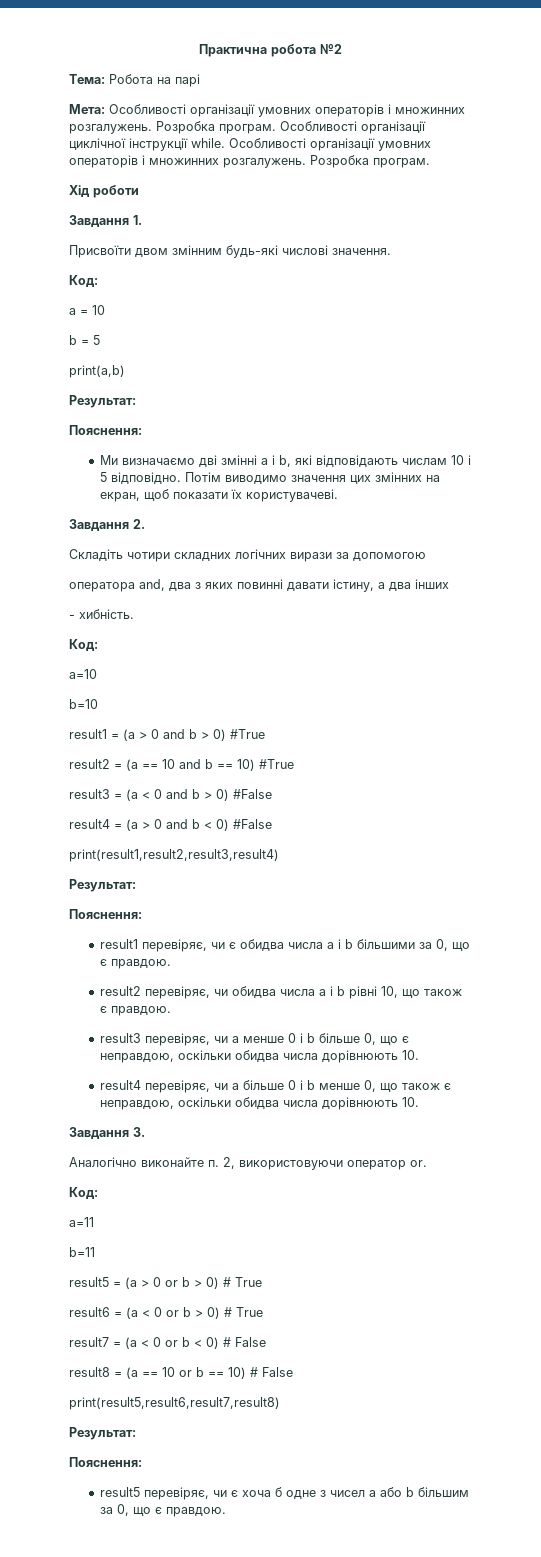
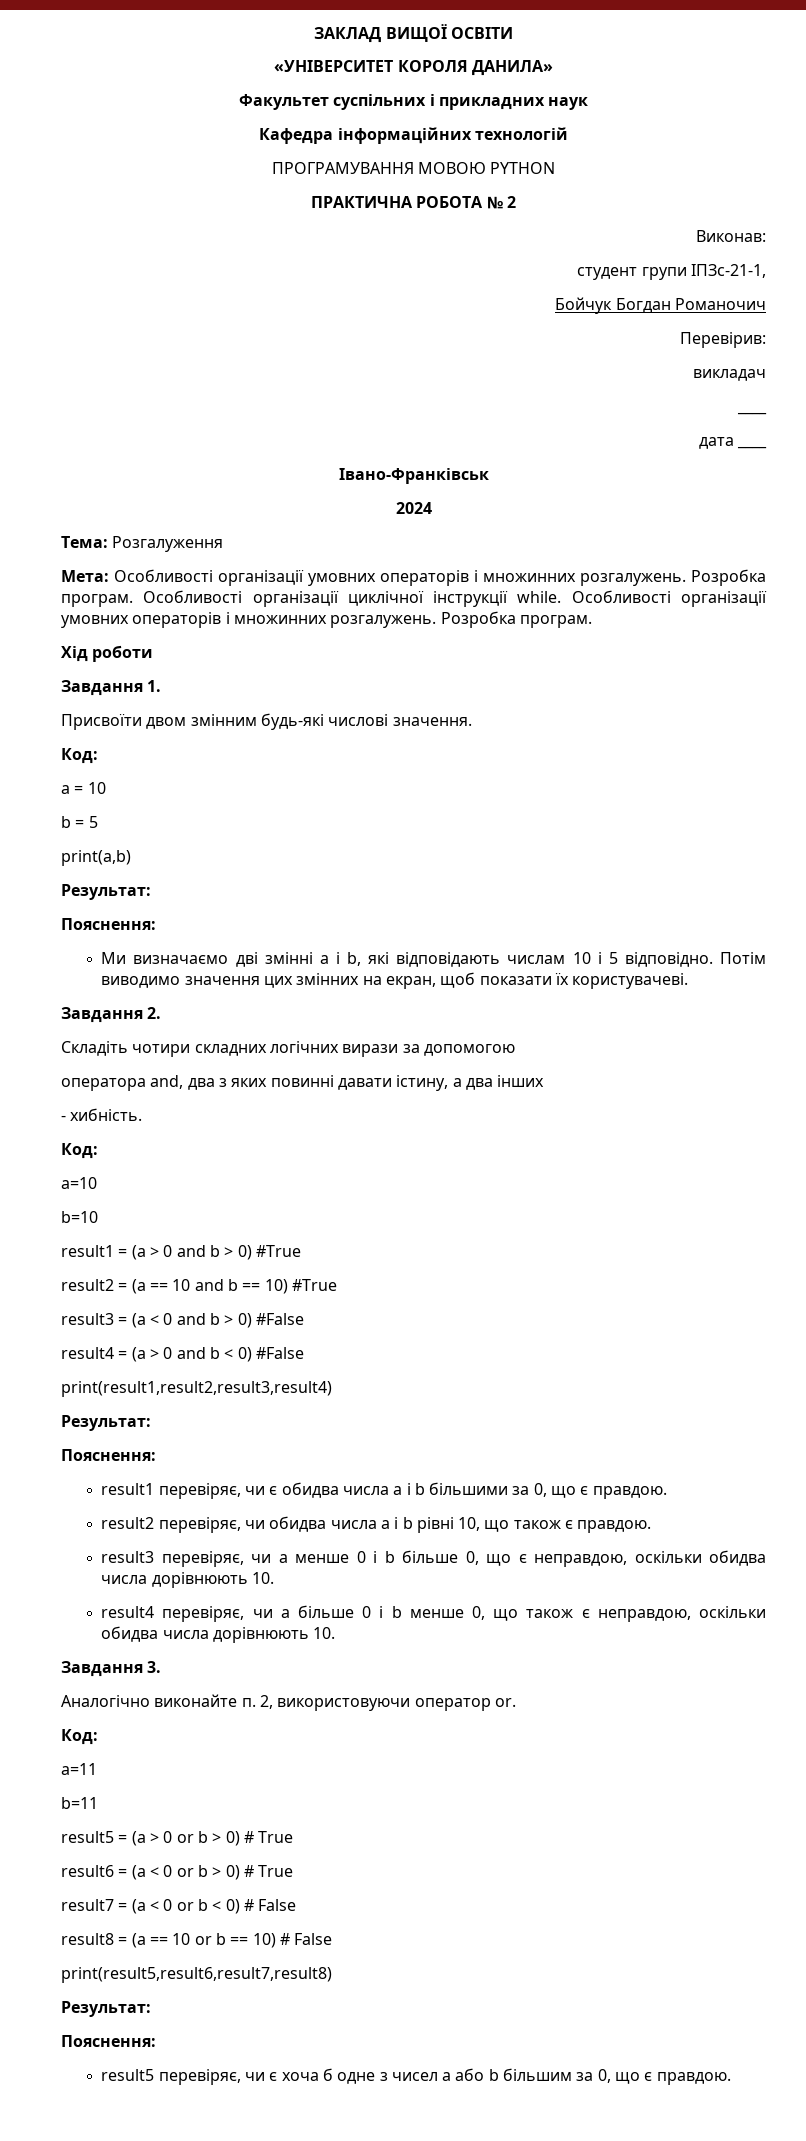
- Практична робота №2
- Тема: Робота на парі
+ ЗАКЛАД ВИЩОЇ ОСВІТИ
+ «УНІВЕРСИТЕТ КОРОЛЯ ДАНИЛА»
+ Факультет суспільних і прикладних наук
+ Кафедра інформаційних технологій
+ ПРОГРАМУВАННЯ МОВОЮ PYTHON
+ ПРАКТИЧНА РОБОТА № 2
+ Виконав:
+ студент групи ІПЗс-21-1,
+ Бойчук Богдан Романочич
+ Перевірив:
+ викладач
+ ____
+ дата ____
+ Івано-Франківськ
+ 2024
+ Тема: Розгалуження

